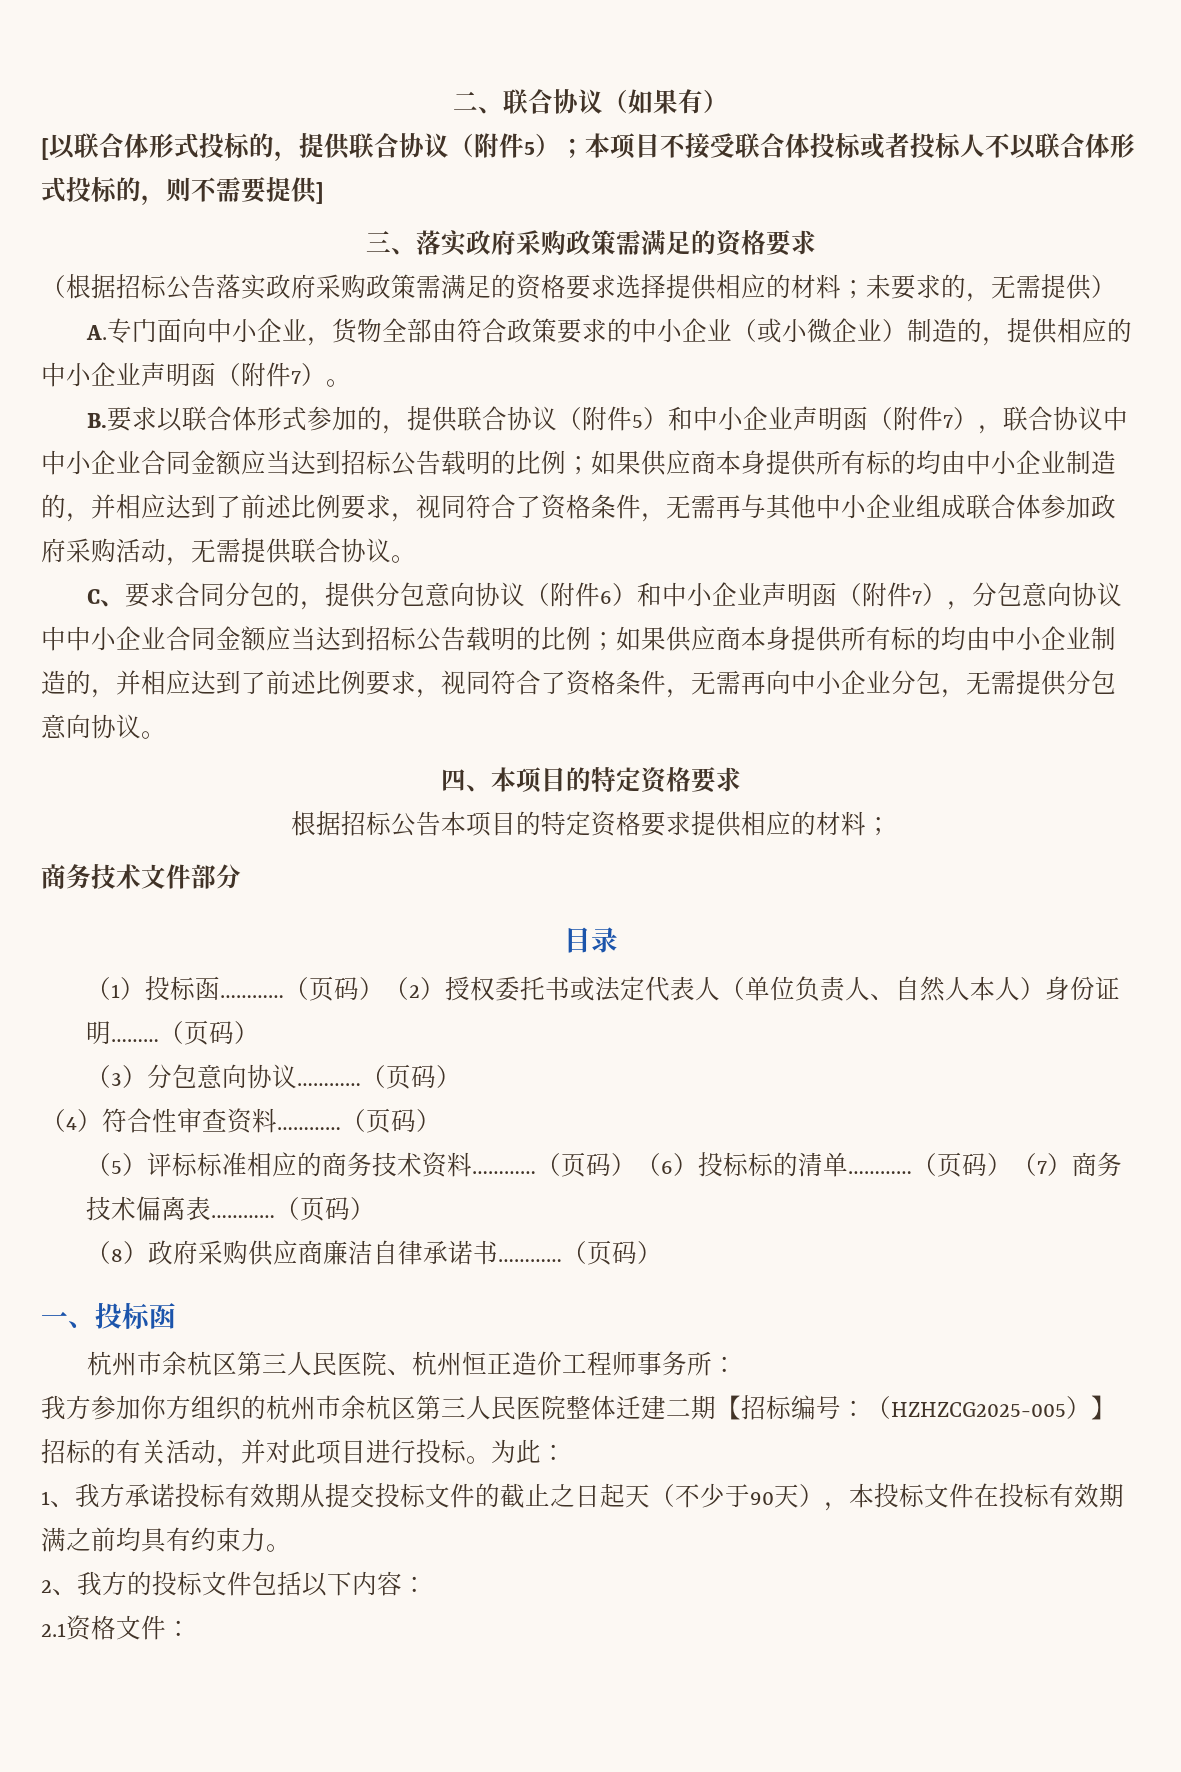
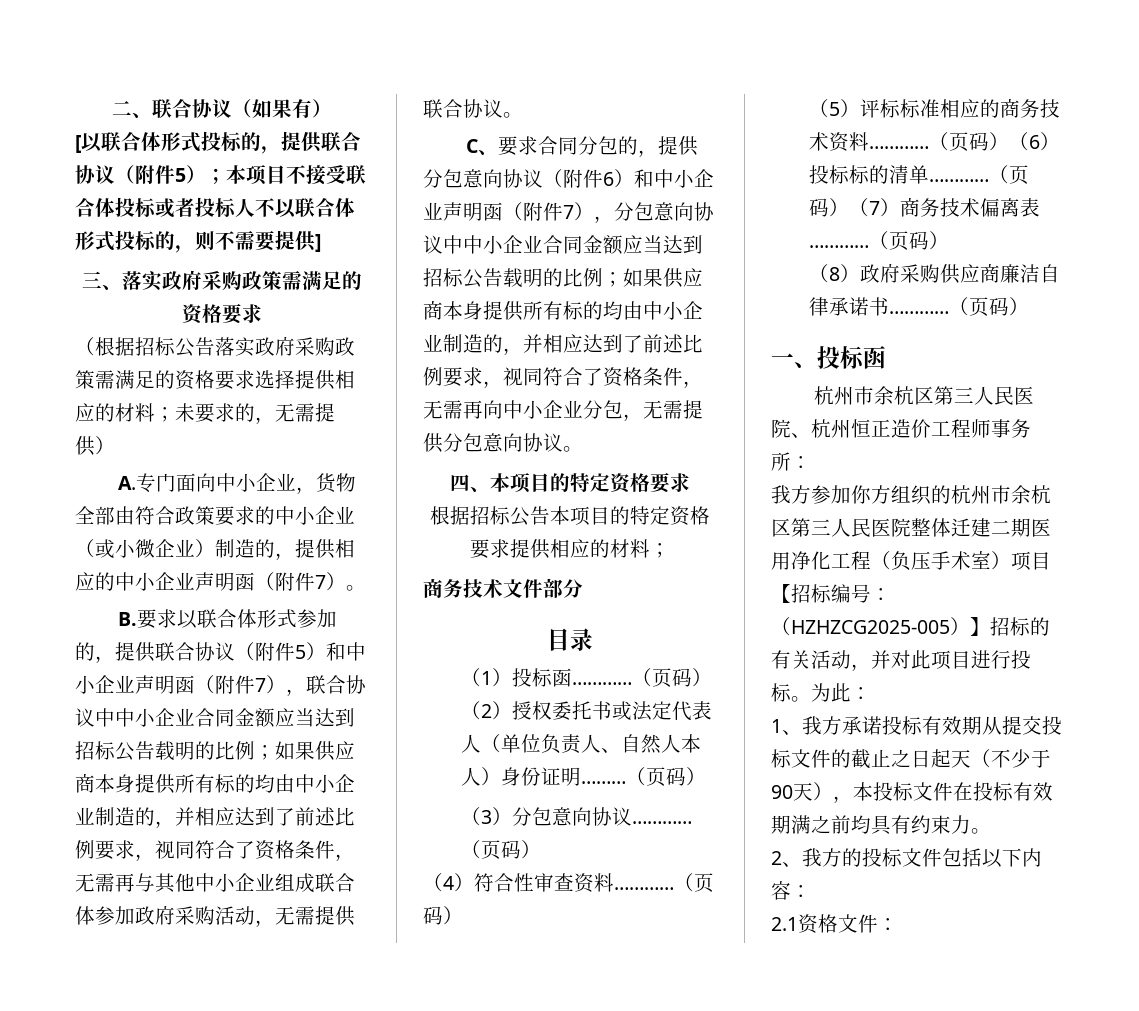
- 我方参加你方组织的杭州市余杭区第三人民医院整体迁建二期【招标编号：（HZHZCG2025-005）】招标的有关活动，并对此项目进行投标。
+ 我方参加你方组织的杭州市余杭区第三人民医院整体迁建二期医用净化工程（负压手术室）项目【招标编号：（HZHZCG2025-005）】招标的有关活动，并对此项目进行投标。

